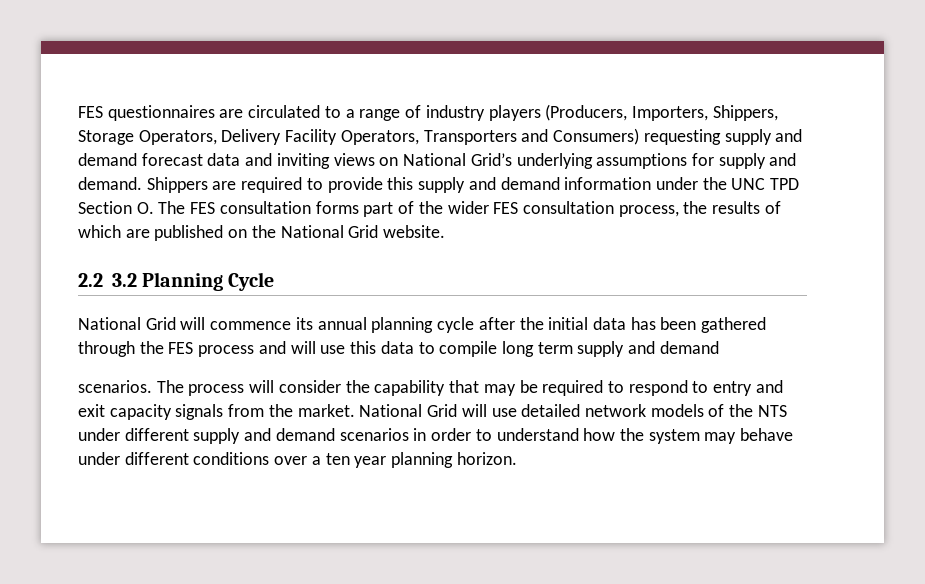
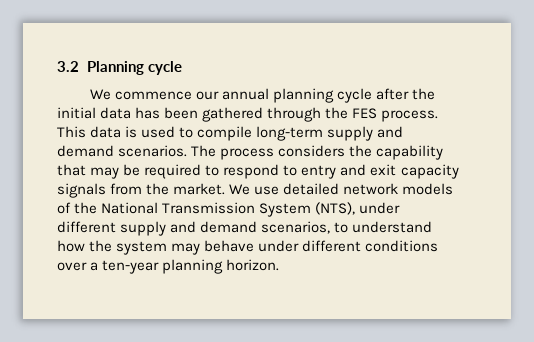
- FES questionnaires are circulated to a range of industry players (Producers, Importers, Shippers, Storage Operators, Delivery Facility Operators, Transporters and Consumers) requesting supply and demand forecast data and inviting views on National Grid’s underlying assumptions for supply and demand. Shippers are required to provide this supply and demand information under the UNC TPD Section O. The FES consultation forms part of the wider FES consultation process, the results of which are published on the National Grid website.
- 2.2 3.2 Planning Cycle
- National Grid will commence its annual planning cycle after the initial data has been gathered through the FES process and will use this data to compile long term supply and demand
- scenarios.
+ 3.2 Planning cycle
+ We commence our annual planning cycle after the initial data has been gathered through the FES process. This data is used to compile long-term supply and demand scenarios.
- The process will consider the capability that may be required to respond to entry and exit capacity signals from the market.
+ The process considers the capability that may be required to respond to entry and exit capacity signals from the market.
- National Grid will use detailed network models of the NTS under different supply and demand scenarios in order to understand how the system may behave under different conditions over a ten year planning horizon.
+ We use detailed network models of the National Transmission System (NTS), under different supply and demand scenarios, to understand how the system may behave under different conditions over a ten-year planning horizon.

